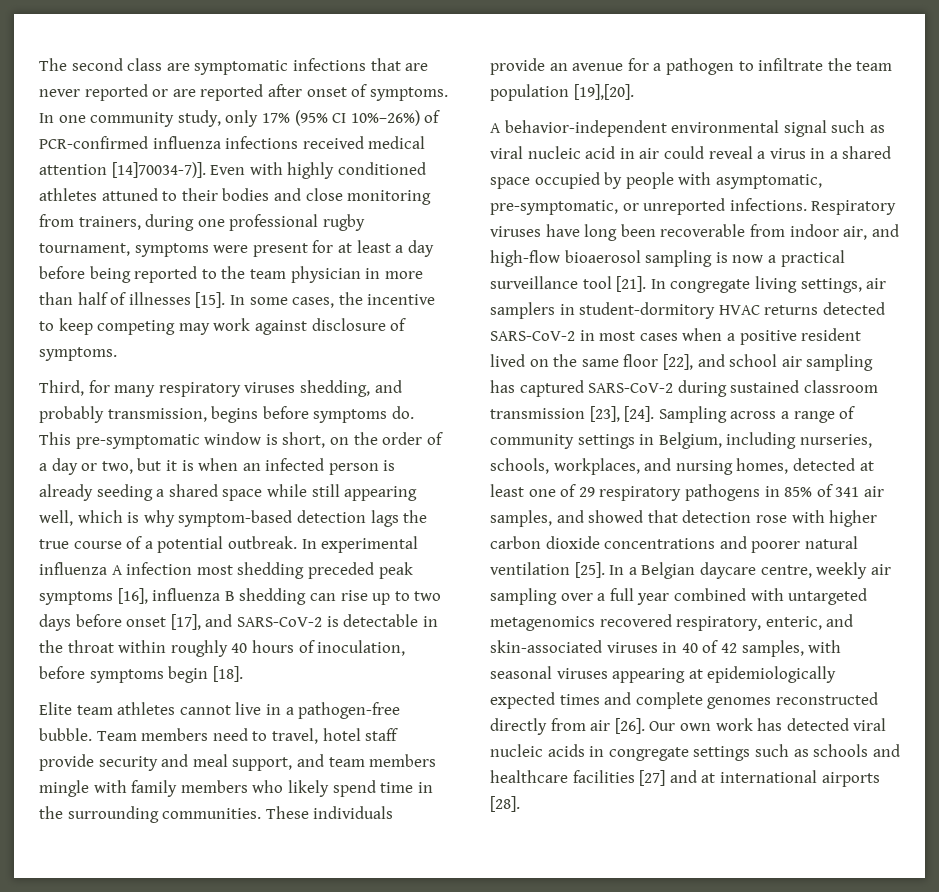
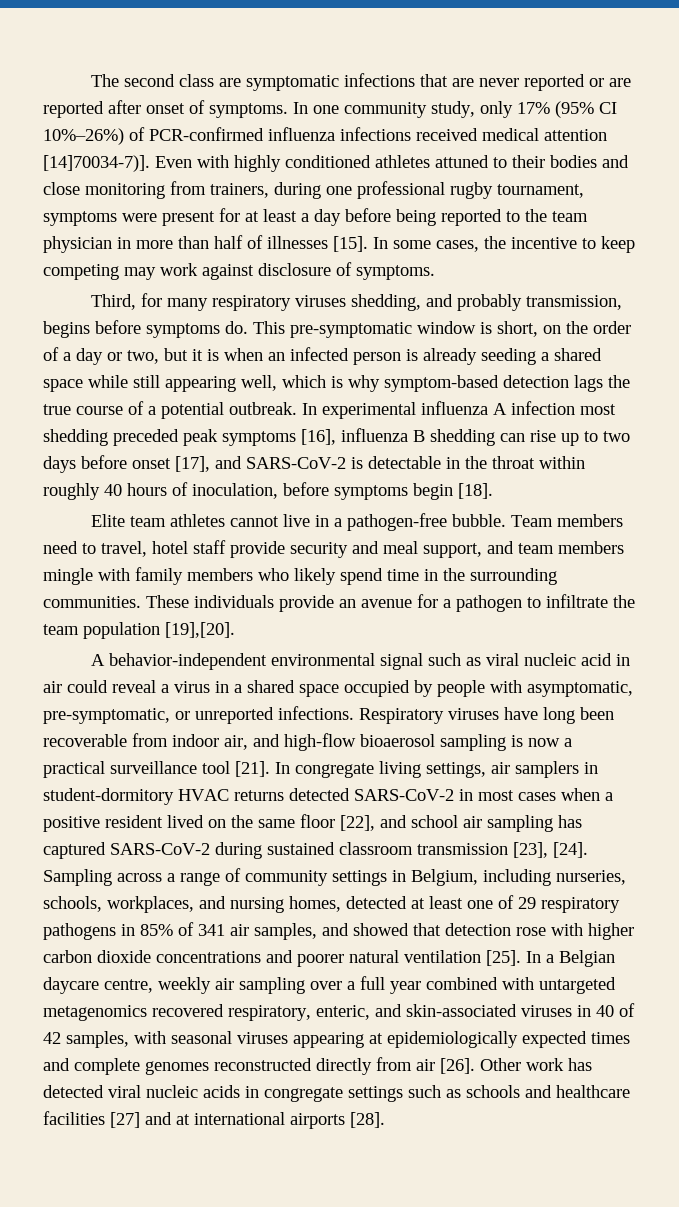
- Our own work has detected viral nucleic acids in congregate settings such as schools and healthcare facilities [27] and at international airports [28].
+ Other work has detected viral nucleic acids in congregate settings such as schools and healthcare facilities [27] and at international airports [28].

